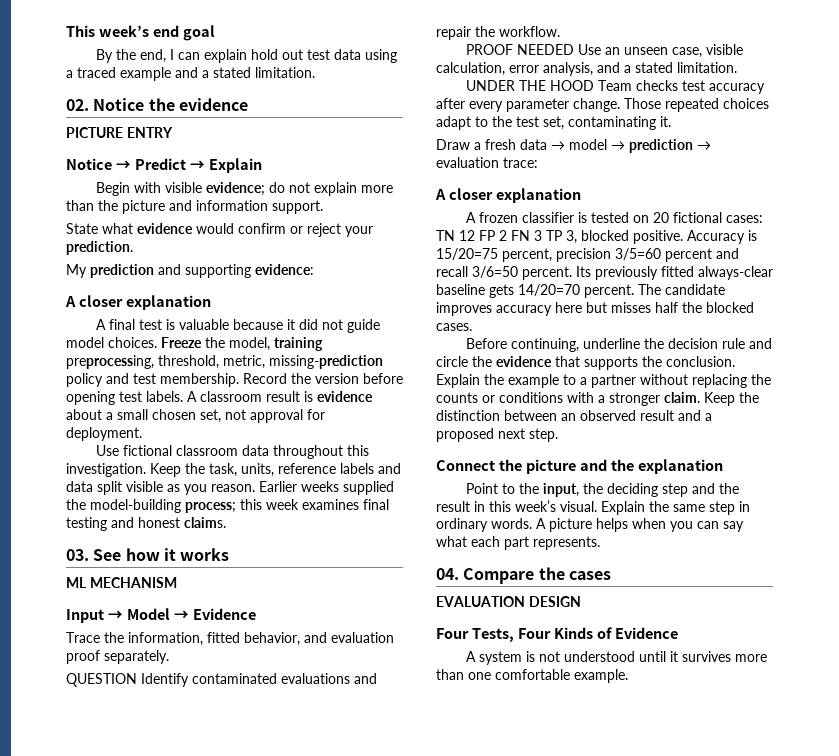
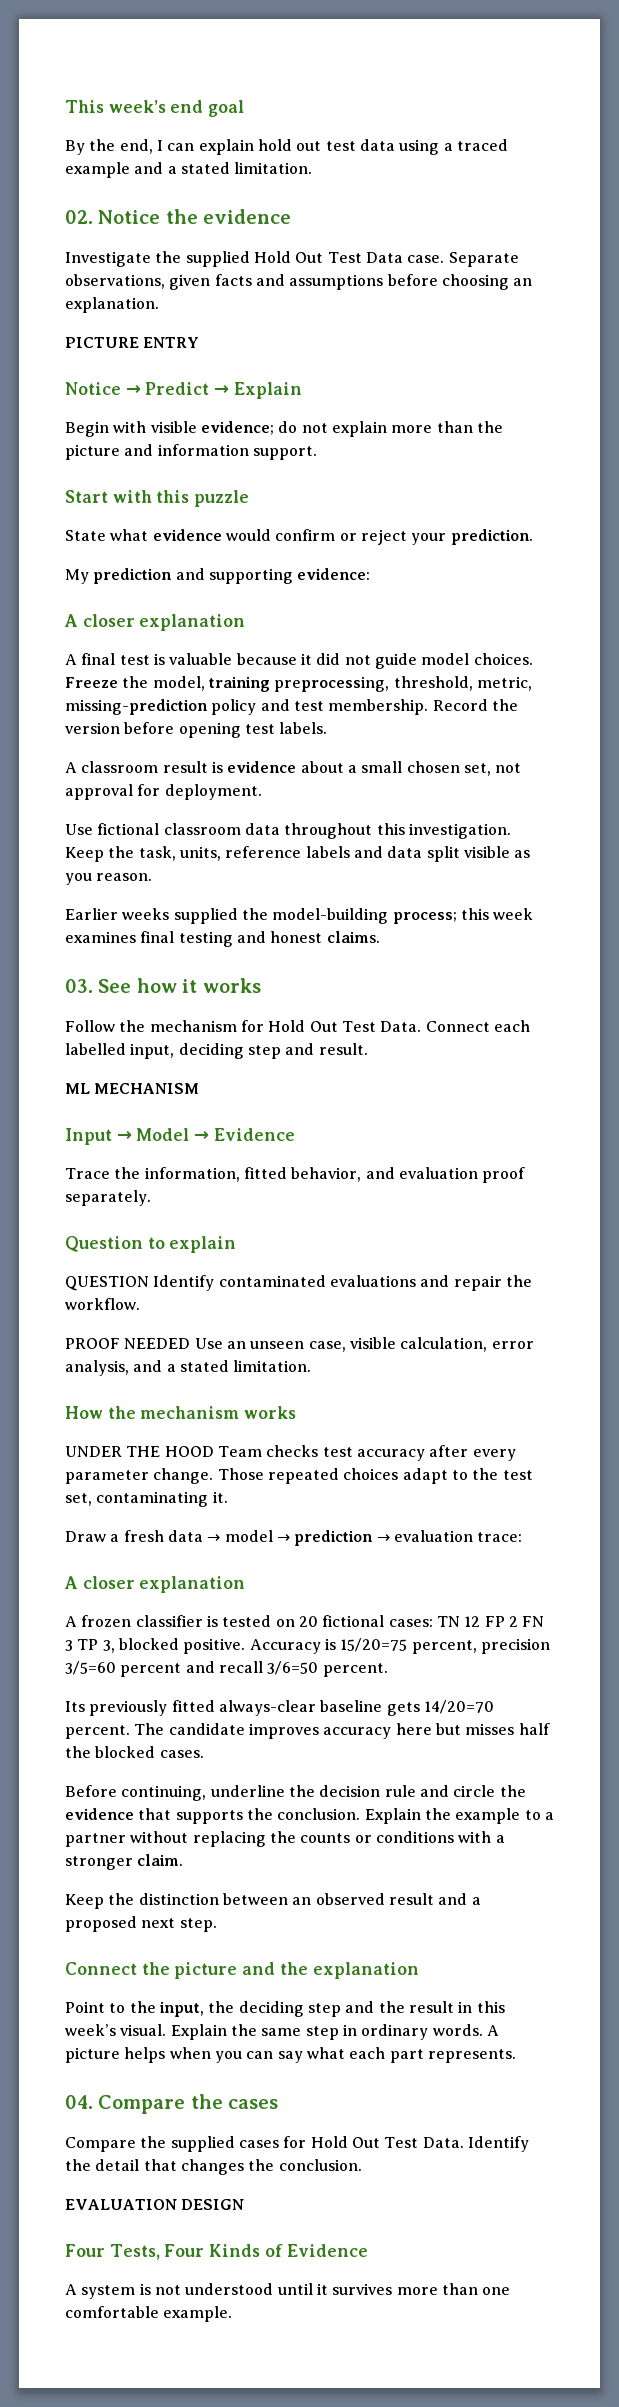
+ Investigate the supplied Hold Out Test Data case. Separate observations, given facts and assumptions before choosing an explanation.
+ Start with this puzzle
- Record the version before opening test labels. A classroom result is evidence about a small chosen set, not approval for deployment.
+ Record the version before opening test labels.
+ A classroom result is evidence about a small chosen set, not approval for deployment.
- Keep the task, units, reference labels and data split visible as you reason. Earlier weeks supplied the model-building process; this week examines final testing and honest claims.
+ Keep the task, units, reference labels and data split visible as you reason.
+ Earlier weeks supplied the model-building process; this week examines final testing and honest claims.
+ Follow the mechanism for Hold Out Test Data. Connect each labelled input, deciding step and result.
+ Question to explain
+ How the mechanism works
- Accuracy is 15/20=75 percent, precision 3/5=60 percent and recall 3/6=50 percent. Its previously fitted always-clear baseline gets 14/20=70 percent.
+ Accuracy is 15/20=75 percent, precision 3/5=60 percent and recall 3/6=50 percent.
+ Its previously fitted always-clear baseline gets 14/20=70 percent.
- Explain the example to a partner without replacing the counts or conditions with a stronger claim. Keep the distinction between an observed result and a proposed next step.
+ Explain the example to a partner without replacing the counts or conditions with a stronger claim.
+ Keep the distinction between an observed result and a proposed next step.
+ Compare the supplied cases for Hold Out Test Data. Identify the detail that changes the conclusion.

